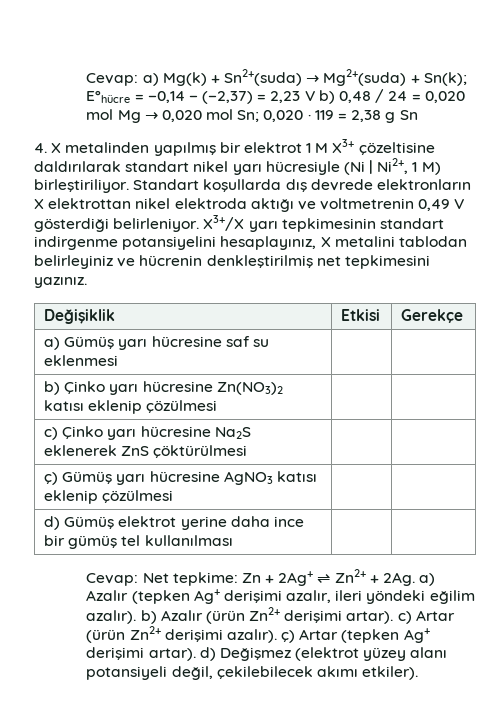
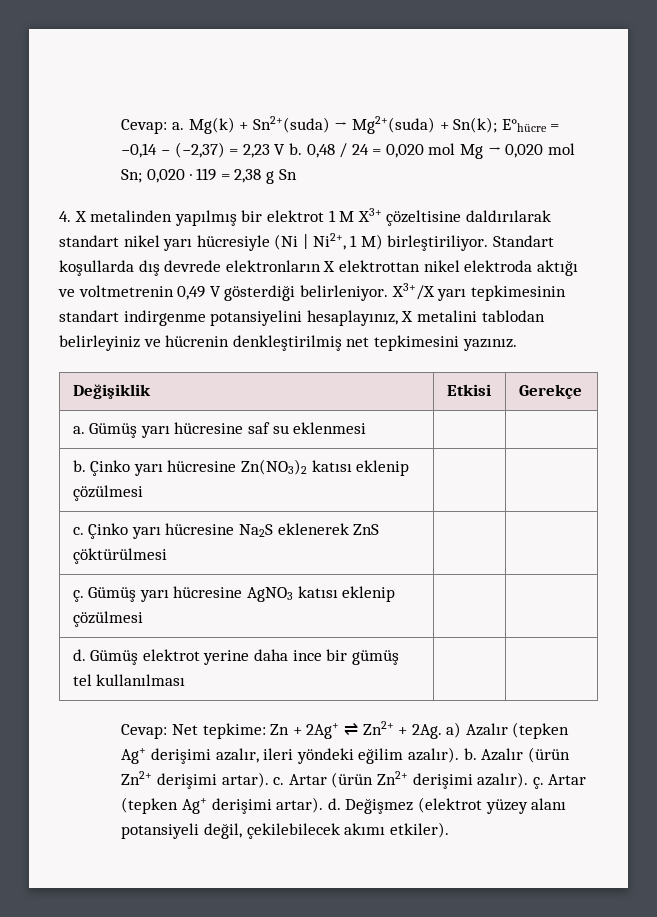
- Cevap: a) Mg(k) + Sn2+(suda) → Mg2+(suda) + Sn(k); E°hücre = −0,14 − (−2,37) = 2,23 V b) 0,48 / 24 = 0,020 mol Mg → 0,020 mol Sn; 0,020 · 119 = 2,38 g Sn
+ Cevap: a. Mg(k) + Sn2+(suda) → Mg2+(suda) + Sn(k); E°hücre = −0,14 − (−2,37) = 2,23 V b. 0,48 / 24 = 0,020 mol Mg → 0,020 mol Sn; 0,020 · 119 = 2,38 g Sn
- a) Gümüş yarı hücresine saf su eklenmesi | |
+ a. Gümüş yarı hücresine saf su eklenmesi | |
- b) Çinko yarı hücresine Zn(NO3)2 katısı eklenip çözülmesi | |
+ b. Çinko yarı hücresine Zn(NO3)2 katısı eklenip çözülmesi | |
- c) Çinko yarı hücresine Na2S eklenerek ZnS çöktürülmesi | |
+ c. Çinko yarı hücresine Na2S eklenerek ZnS çöktürülmesi | |
- ç) Gümüş yarı hücresine AgNO3 katısı eklenip çözülmesi | |
+ ç. Gümüş yarı hücresine AgNO3 katısı eklenip çözülmesi | |
- d) Gümüş elektrot yerine daha ince bir gümüş tel kullanılması | |
+ d. Gümüş elektrot yerine daha ince bir gümüş tel kullanılması | |
- Cevap: Net tepkime: Zn + 2Ag+ ⇌ Zn2+ + 2Ag. a) Azalır (tepken Ag+ derişimi azalır, ileri yöndeki eğilim azalır). b) Azalır (ürün Zn2+ derişimi artar). c) Artar (ürün Zn2+ derişimi azalır). ç) Artar (tepken Ag+ derişimi artar). d) Değişmez (elektrot yüzey alanı potansiyeli değil, çekilebilecek akımı etkiler).
+ Cevap: Net tepkime: Zn + 2Ag+ ⇌ Zn2+ + 2Ag. a) Azalır (tepken Ag+ derişimi azalır, ileri yöndeki eğilim azalır). b. Azalır (ürün Zn2+ derişimi artar). c. Artar (ürün Zn2+ derişimi azalır). ç. Artar (tepken Ag+ derişimi artar). d. Değişmez (elektrot yüzey alanı potansiyeli değil, çekilebilecek akımı etkiler).

